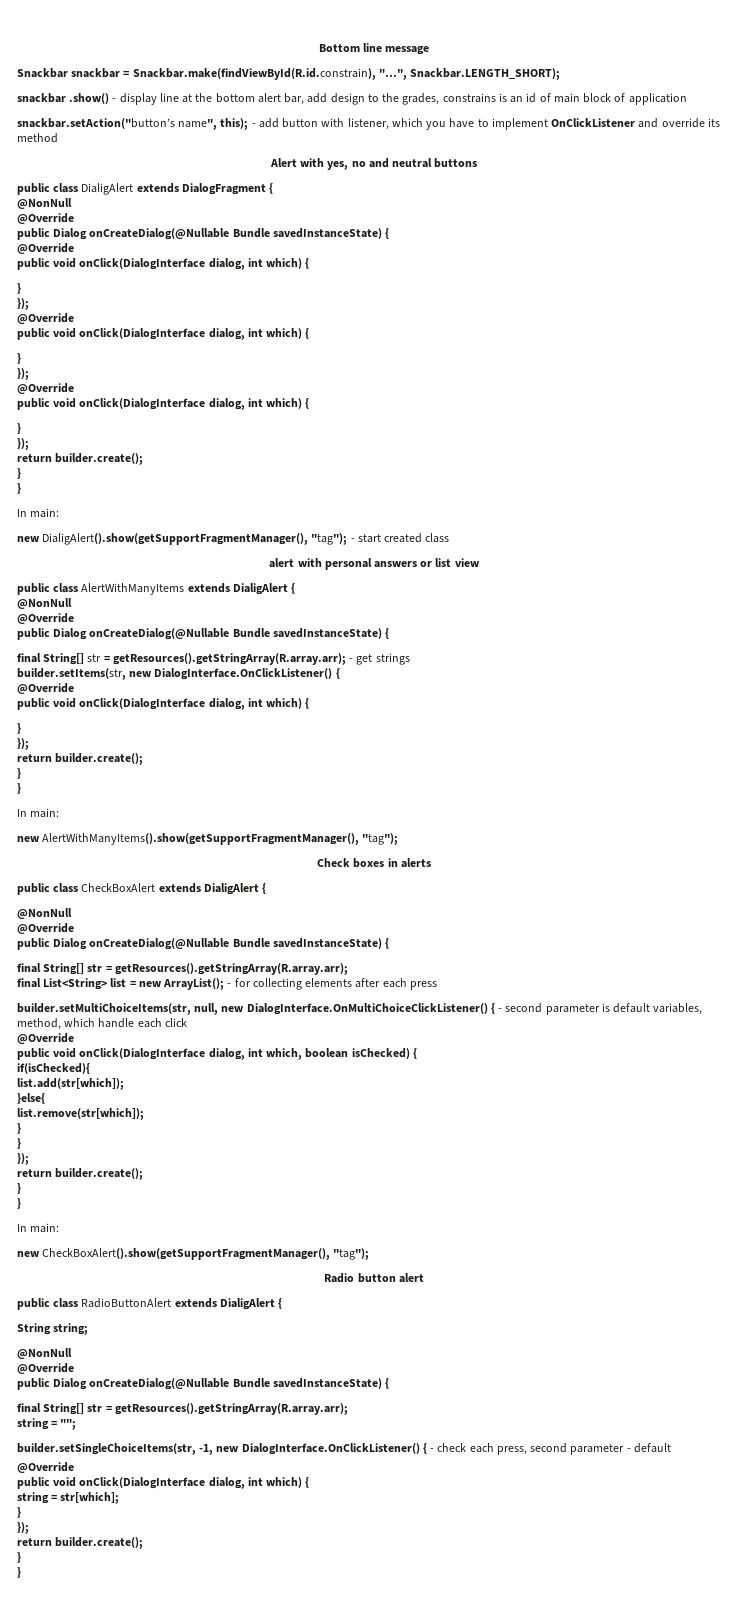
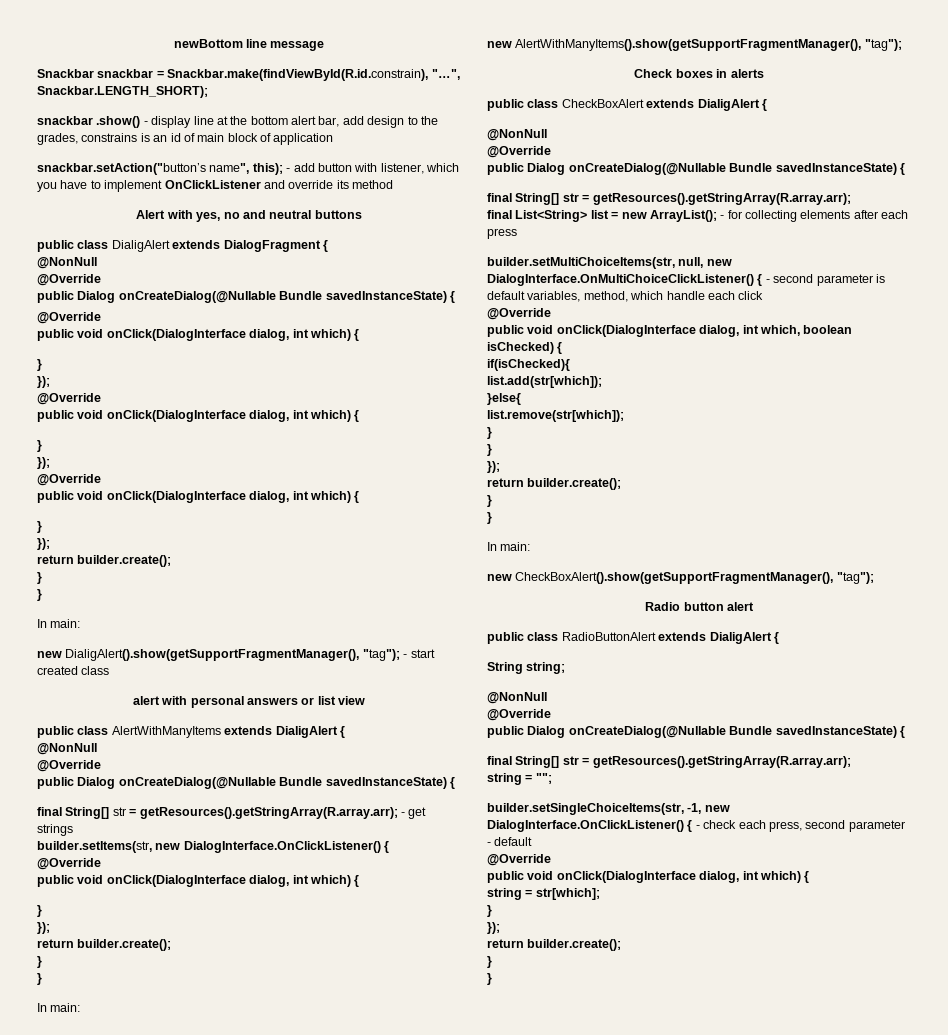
- Bottom line message
+ newBottom line message

